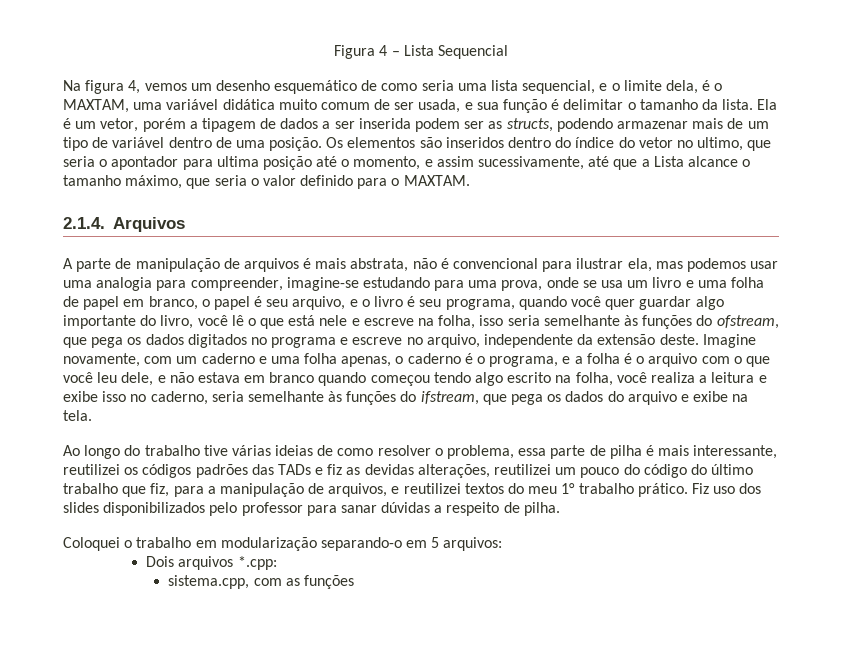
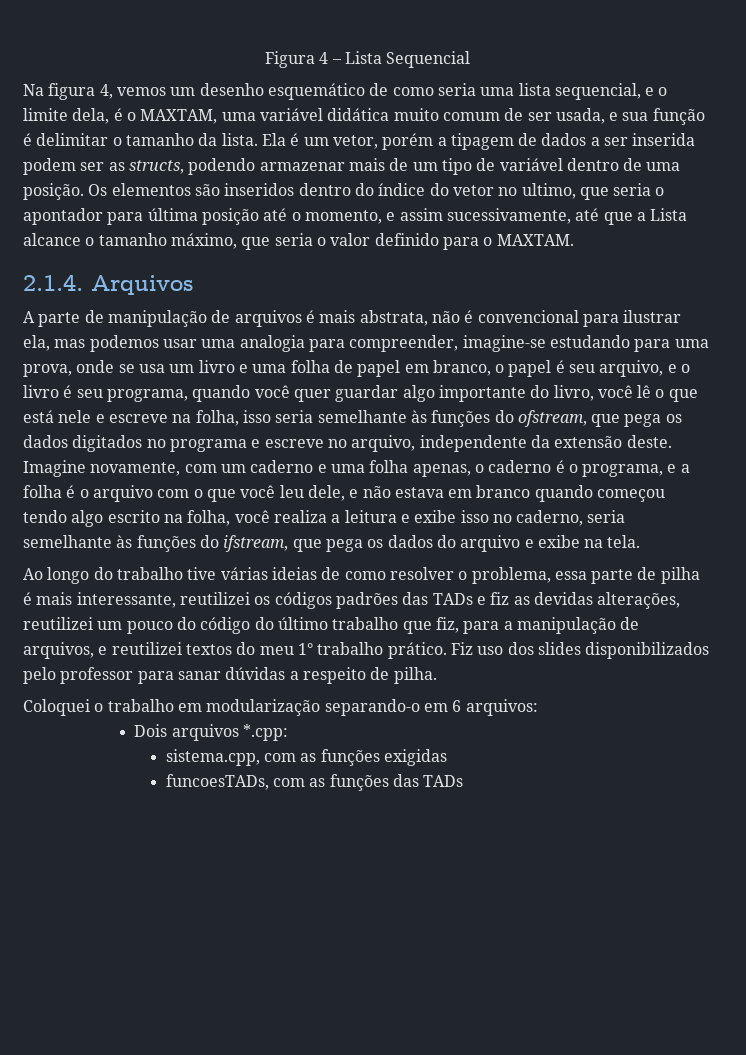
- Os elementos são inseridos dentro do índice do vetor no ultimo, que seria o apontador para ultima posição até o momento, e assim sucessivamente, até que a Lista alcance o tamanho máximo, que seria o valor definido para o MAXTAM.
+ Os elementos são inseridos dentro do índice do vetor no ultimo, que seria o apontador para última posição até o momento, e assim sucessivamente, até que a Lista alcance o tamanho máximo, que seria o valor definido para o MAXTAM.
- Coloquei o trabalho em modularização separando-o em 5 arquivos:
+ Coloquei o trabalho em modularização separando-o em 6 arquivos:
- sistema.cpp, com as funções
+ sistema.cpp, com as funções exigidas
+ funcoesTADs, com as funções das TADs

